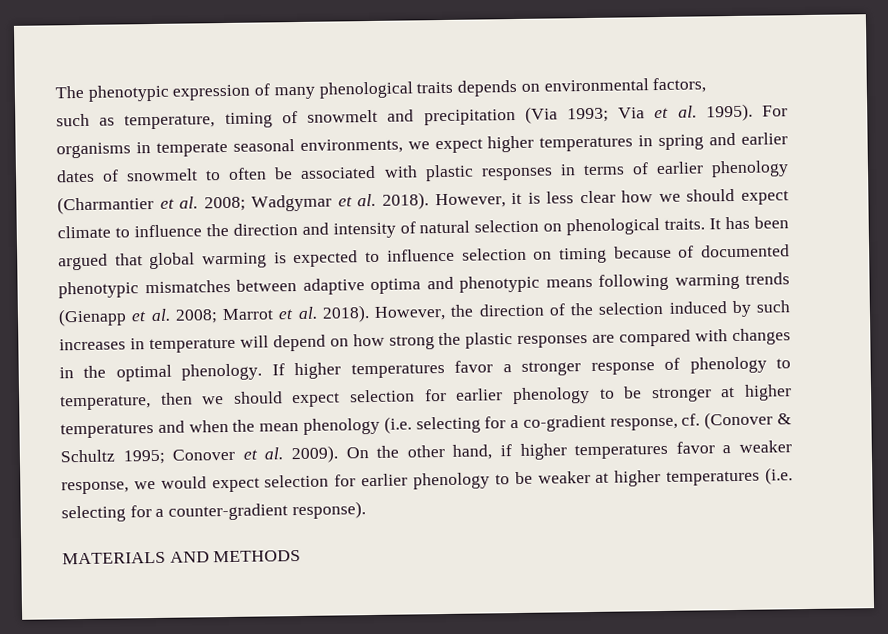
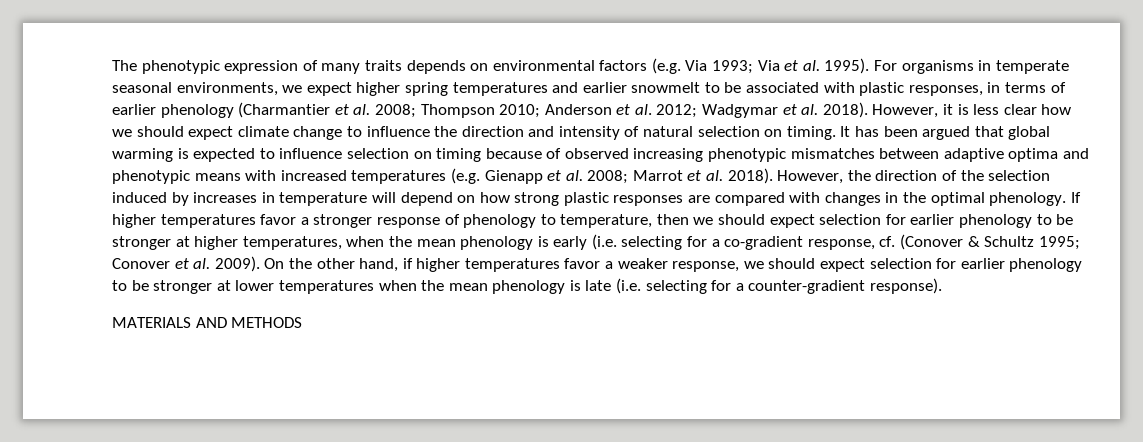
- The phenotypic expression of many phenological traits depends on environmental factors,
- such as temperature, timing of snowmelt and precipitation (Via 1993; Via et al. 1995).
+ The phenotypic expression of many traits depends on environmental factors (e.g. Via 1993; Via et al. 1995).
- For organisms in temperate seasonal environments, we expect higher temperatures in spring and earlier dates of snowmelt to often be associated with plastic responses in terms of earlier phenology (Charmantier et al. 2008; Wadgymar et al. 2018).
+ For organisms in temperate seasonal environments, we expect higher spring temperatures and earlier snowmelt to be associated with plastic responses, in terms of earlier phenology (Charmantier et al. 2008; Thompson 2010; Anderson et al. 2012; Wadgymar et al. 2018).
- However, it is less clear how we should expect climate to influence the direction and intensity of natural selection on phenological traits.
+ However, it is less clear how we should expect climate change to influence the direction and intensity of natural selection on timing.
- It has been argued that global warming is expected to influence selection on timing because of documented phenotypic mismatches between adaptive optima and phenotypic means following warming trends (Gienapp et al. 2008; Marrot et al. 2018).
+ It has been argued that global warming is expected to influence selection on timing because of observed increasing phenotypic mismatches between adaptive optima and phenotypic means with increased temperatures (e.g. Gienapp et al. 2008; Marrot et al. 2018).
- However, the direction of the selection induced by such increases in temperature will depend on how strong the plastic responses are compared with changes in the optimal phenology.
+ However, the direction of the selection induced by increases in temperature will depend on how strong plastic responses are compared with changes in the optimal phenology.
- If higher temperatures favor a stronger response of phenology to temperature, then we should expect selection for earlier phenology to be stronger at higher temperatures and when the mean phenology (i.e. selecting for a co-gradient response, cf. (Conover & Schultz 1995; Conover et al. 2009).
+ If higher temperatures favor a stronger response of phenology to temperature, then we should expect selection for earlier phenology to be stronger at higher temperatures, when the mean phenology is early (i.e. selecting for a co-gradient response, cf. (Conover & Schultz 1995; Conover et al. 2009).
- On the other hand, if higher temperatures favor a weaker response, we would expect selection for earlier phenology to be weaker at higher temperatures (i.e. selecting for a counter-gradient response).
+ On the other hand, if higher temperatures favor a weaker response, we should expect selection for earlier phenology to be stronger at lower temperatures when the mean phenology is late (i.e. selecting for a counter-gradient response).

